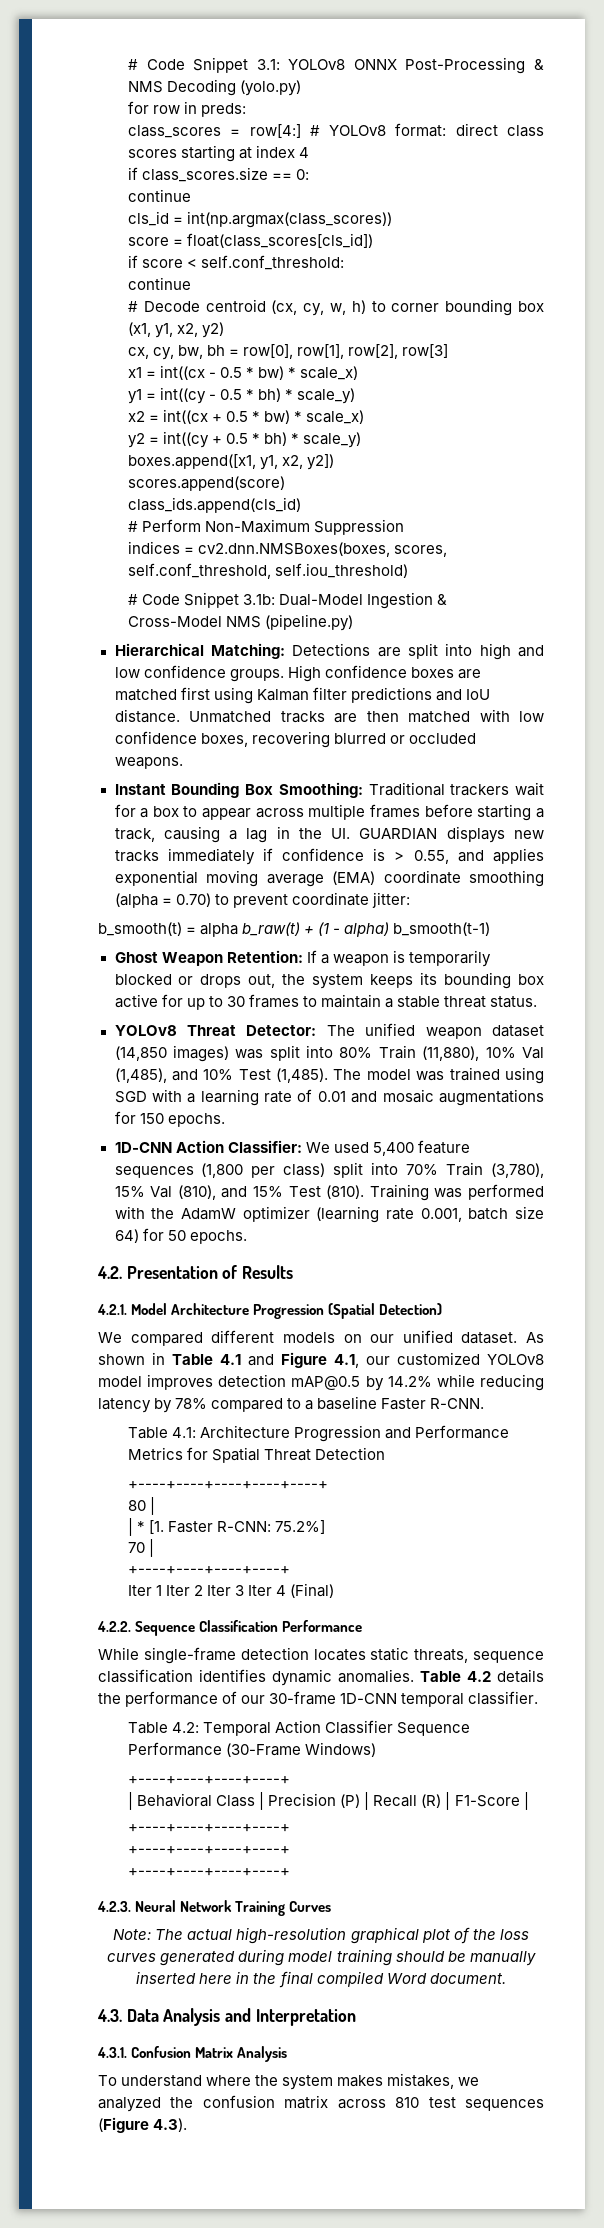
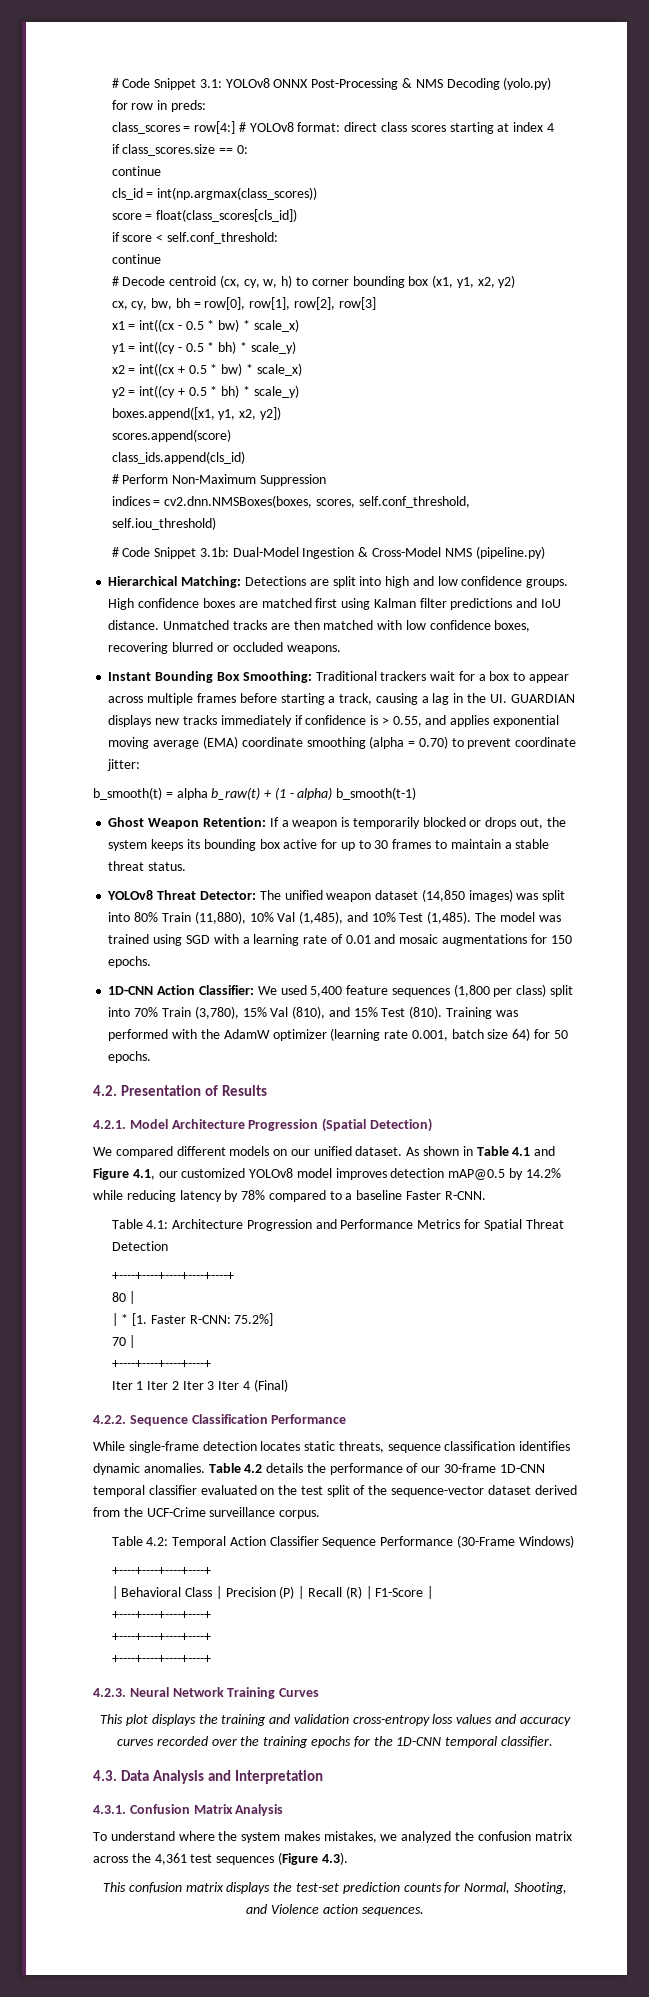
- Table 4.2 details the performance of our 30-frame 1D-CNN temporal classifier.
+ Table 4.2 details the performance of our 30-frame 1D-CNN temporal classifier evaluated on the test split of the sequence-vector dataset derived from the UCF-Crime surveillance corpus.
- Note: The actual high-resolution graphical plot of the loss curves generated during model training should be manually inserted here in the final compiled Word document.
+ This plot displays the training and validation cross-entropy loss values and accuracy curves recorded over the training epochs for the 1D-CNN temporal classifier.
- To understand where the system makes mistakes, we analyzed the confusion matrix across 810 test sequences (Figure 4.3).
+ To understand where the system makes mistakes, we analyzed the confusion matrix across the 4,361 test sequences (Figure 4.3).
+ This confusion matrix displays the test-set prediction counts for Normal, Shooting, and Violence action sequences.

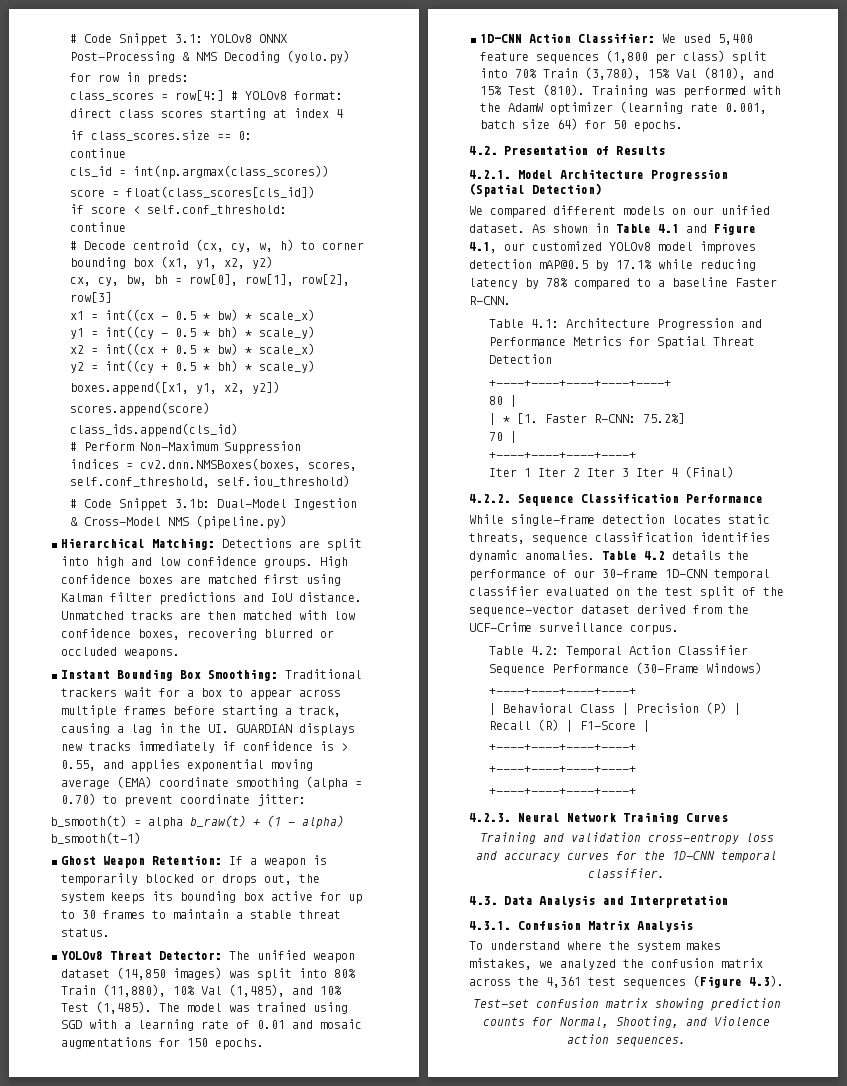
- As shown in Table 4.1 and Figure 4.1, our customized YOLOv8 model improves detection mAP@0.5 by 14.2% while reducing latency by 78% compared to a baseline Faster R-CNN.
+ As shown in Table 4.1 and Figure 4.1, our customized YOLOv8 model improves detection mAP@0.5 by 17.1% while reducing latency by 78% compared to a baseline Faster R-CNN.
- This plot displays the training and validation cross-entropy loss values and accuracy curves recorded over the training epochs for the 1D-CNN temporal classifier.
+ Training and validation cross-entropy loss and accuracy curves for the 1D-CNN temporal classifier.
- This confusion matrix displays the test-set prediction counts for Normal, Shooting, and Violence action sequences.
+ Test-set confusion matrix showing prediction counts for Normal, Shooting, and Violence action sequences.

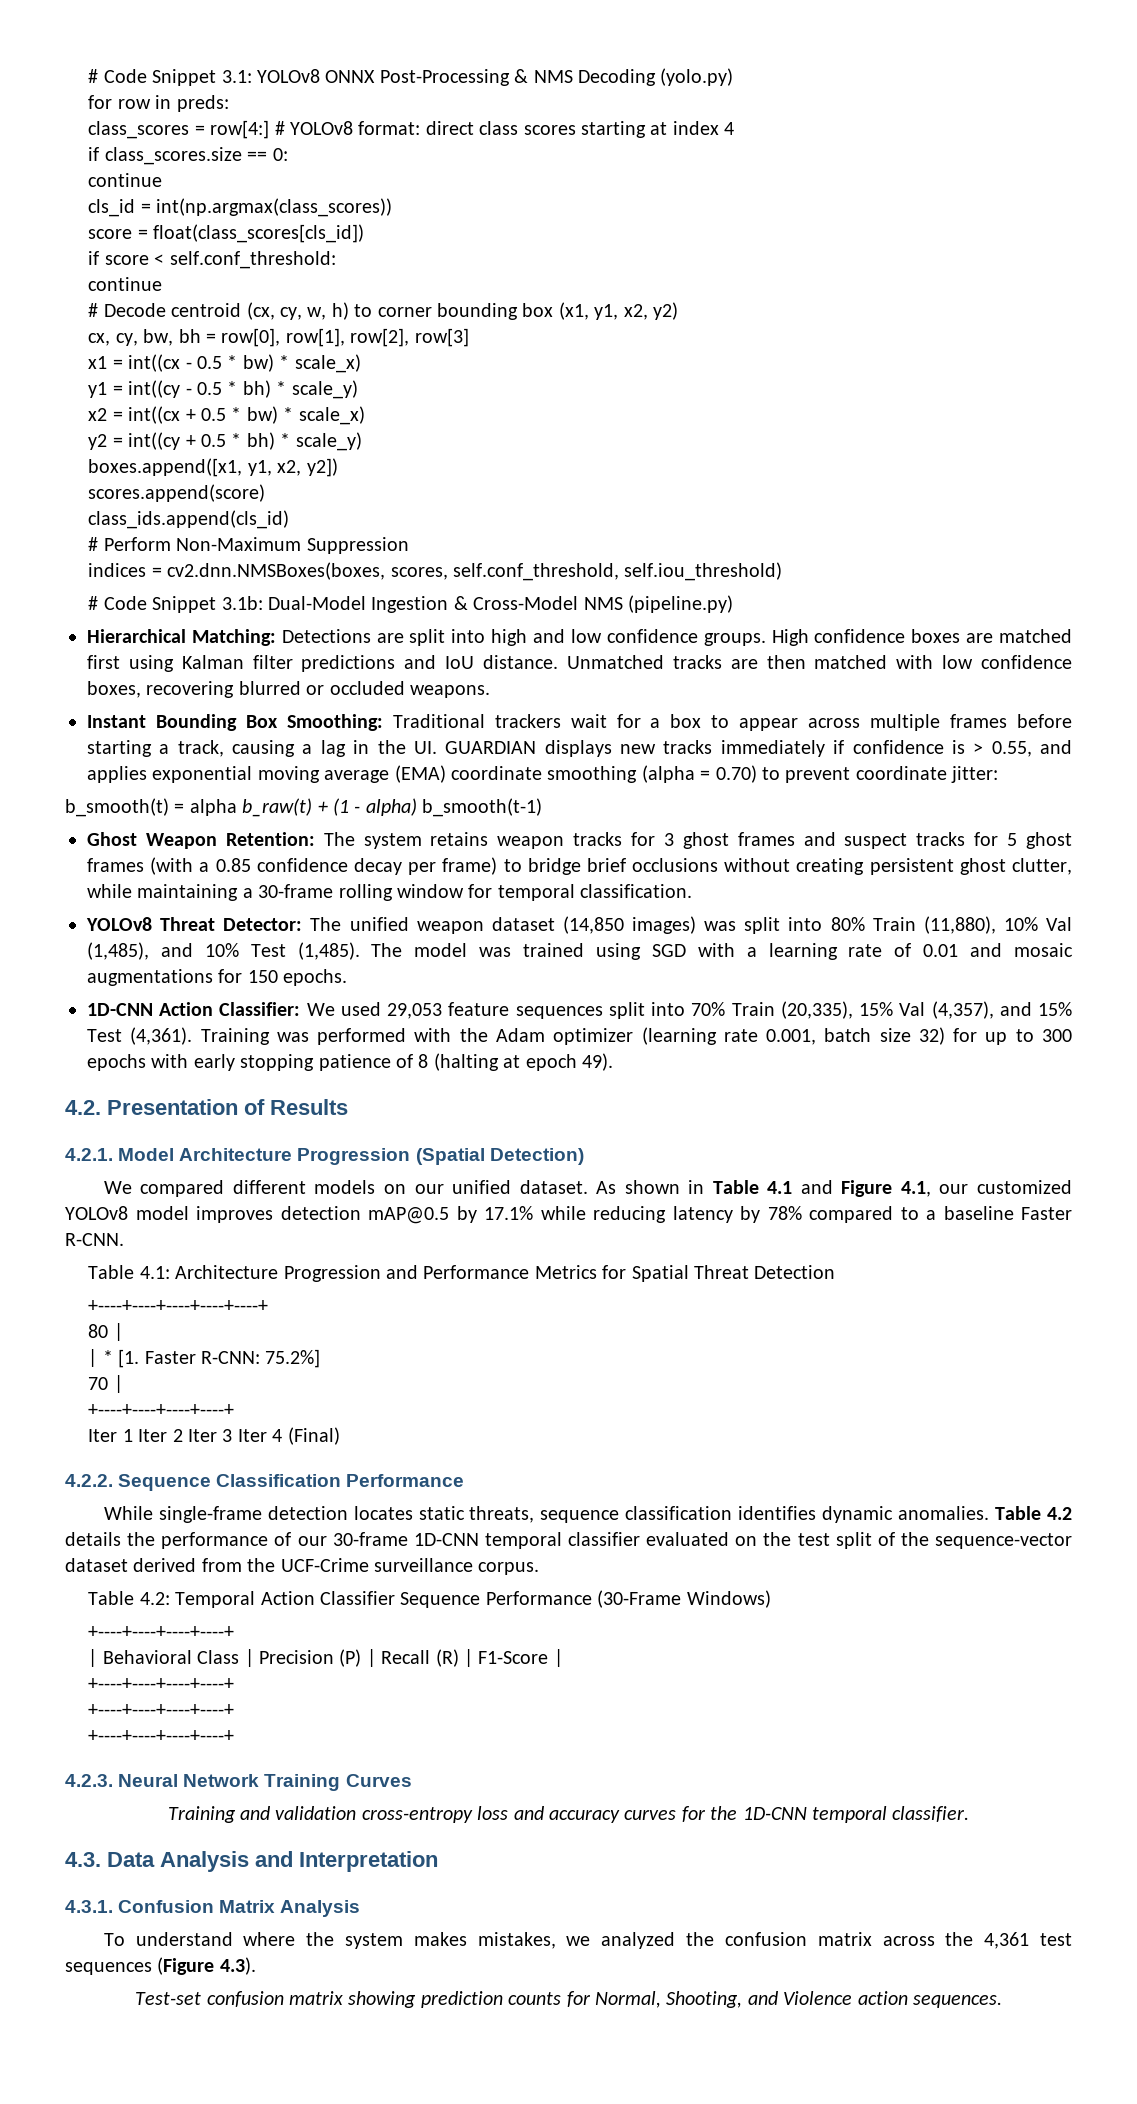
- Ghost Weapon Retention: If a weapon is temporarily blocked or drops out, the system keeps its bounding box active for up to 30 frames to maintain a stable threat status.
+ Ghost Weapon Retention: The system retains weapon tracks for 3 ghost frames and suspect tracks for 5 ghost frames (with a 0.85 confidence decay per frame) to bridge brief occlusions without creating persistent ghost clutter, while maintaining a 30-frame rolling window for temporal classification.
- 1D-CNN Action Classifier: We used 5,400 feature sequences (1,800 per class) split into 70% Train (3,780), 15% Val (810), and 15% Test (810).
+ 1D-CNN Action Classifier: We used 29,053 feature sequences split into 70% Train (20,335), 15% Val (4,357), and 15% Test (4,361).
- Training was performed with the AdamW optimizer (learning rate 0.001, batch size 64) for 50 epochs.
+ Training was performed with the Adam optimizer (learning rate 0.001, batch size 32) for up to 300 epochs with early stopping patience of 8 (halting at epoch 49).

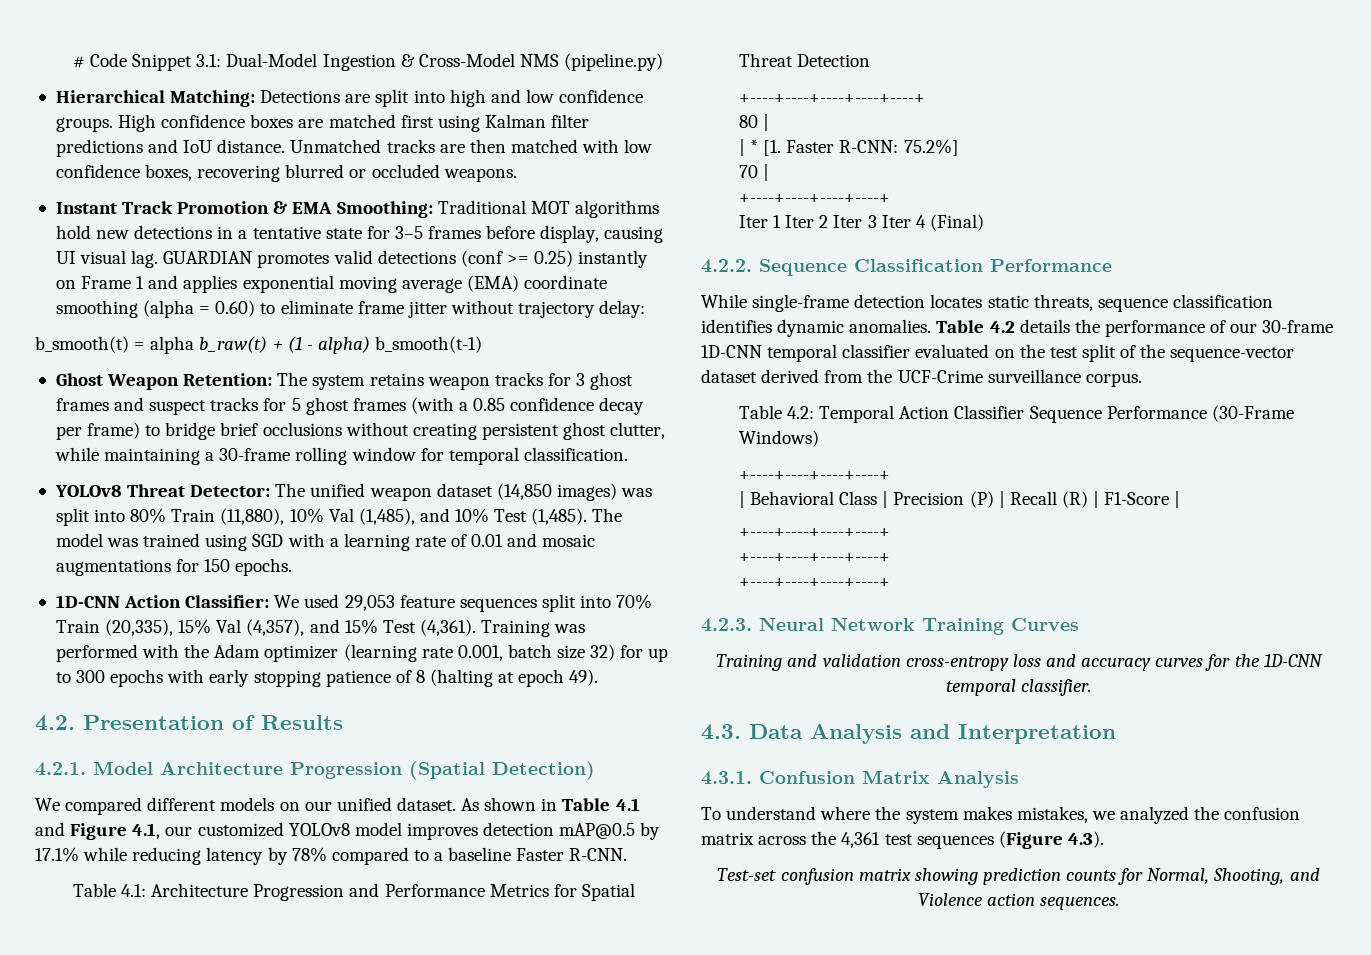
- # Code Snippet 3.1: YOLOv8 ONNX Post-Processing & NMS Decoding (yolo.py)
- for row in preds:
- class_scores = row[4:] # YOLOv8 format: direct class scores starting at index 4
- if class_scores.size == 0:
- continue
- cls_id = int(np.argmax(class_scores))
- score = float(class_scores[cls_id])
- if score < self.conf_threshold:
- continue
- # Decode centroid (cx, cy, w, h) to corner bounding box (x1, y1, x2, y2)
- cx, cy, bw, bh = row[0], row[1], row[2], row[3]
- x1 = int((cx - 0.5 * bw) * scale_x)
- y1 = int((cy - 0.5 * bh) * scale_y)
- x2 = int((cx + 0.5 * bw) * scale_x)
- y2 = int((cy + 0.5 * bh) * scale_y)
- boxes.append([x1, y1, x2, y2])
- scores.append(score)
- class_ids.append(cls_id)
- # Perform Non-Maximum Suppression
- indices = cv2.dnn.NMSBoxes(boxes, scores, self.conf_threshold, self.iou_threshold)
- # Code Snippet 3.1b: Dual-Model Ingestion & Cross-Model NMS (pipeline.py)
+ # Code Snippet 3.1: Dual-Model Ingestion & Cross-Model NMS (pipeline.py)
- Instant Bounding Box Smoothing: Traditional trackers wait for a box to appear across multiple frames before starting a track, causing a lag in the UI. GUARDIAN displays new tracks immediately if confidence is > 0.55, and applies exponential moving average (EMA) coordinate smoothing (alpha = 0.70) to prevent coordinate jitter:
+ Instant Track Promotion & EMA Smoothing: Traditional MOT algorithms hold new detections in a tentative state for 3–5 frames before display, causing UI visual lag. GUARDIAN promotes valid detections (conf >= 0.25) instantly on Frame 1 and applies exponential moving average (EMA) coordinate smoothing (alpha = 0.60) to eliminate frame jitter without trajectory delay:

